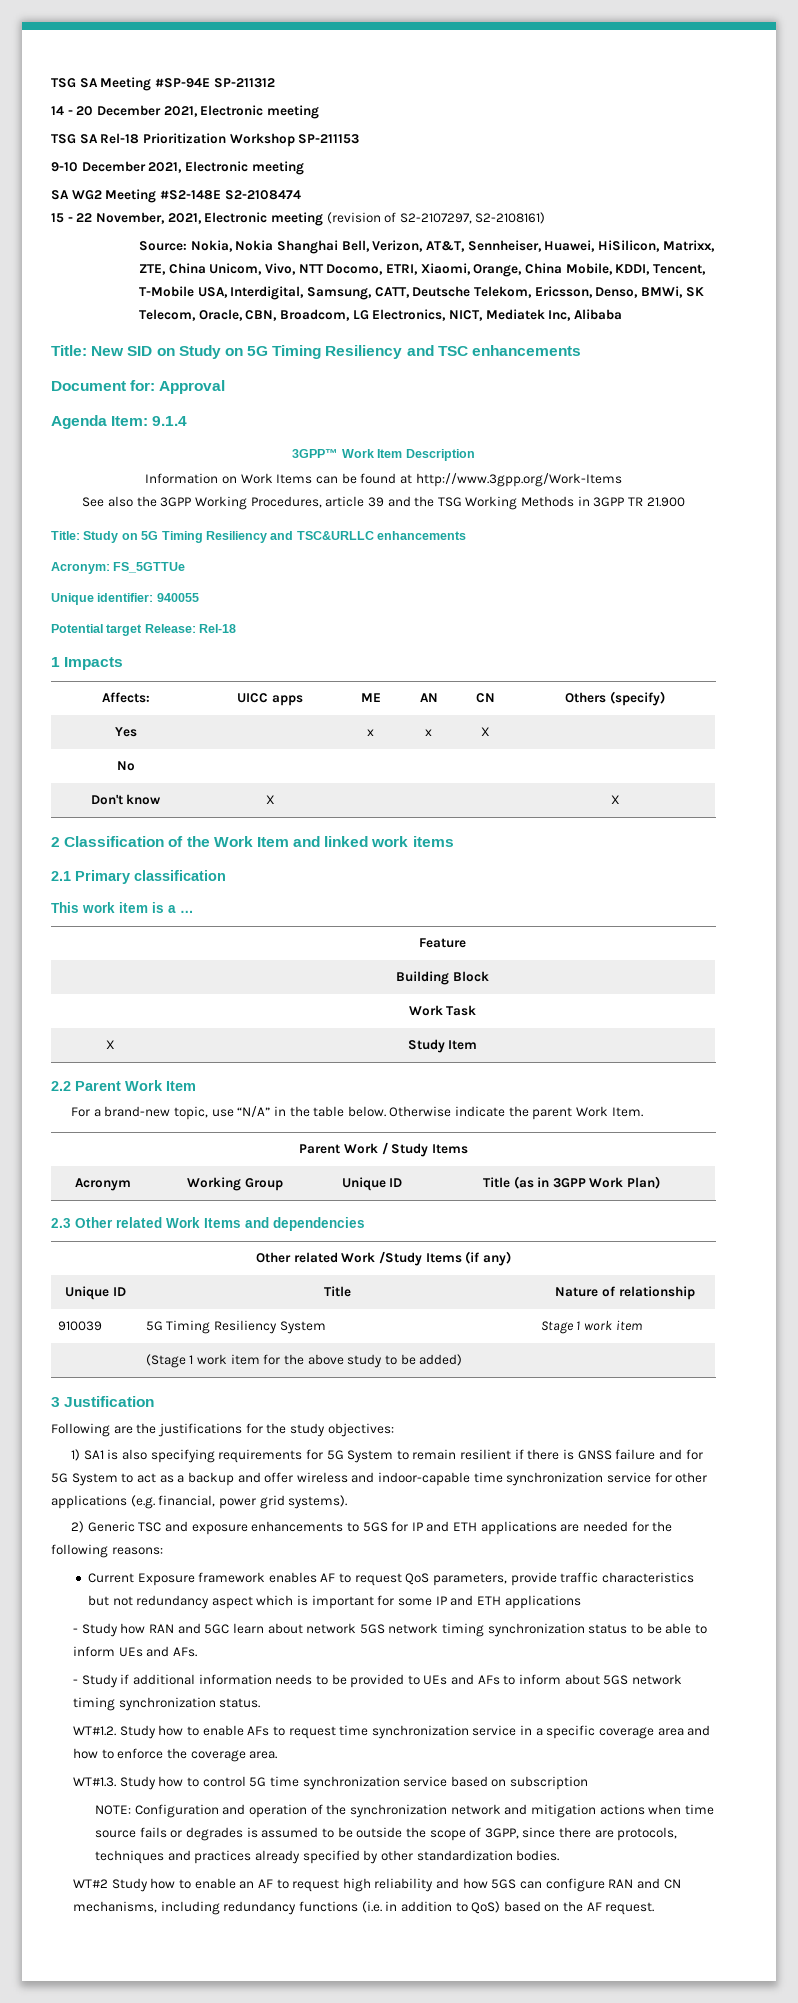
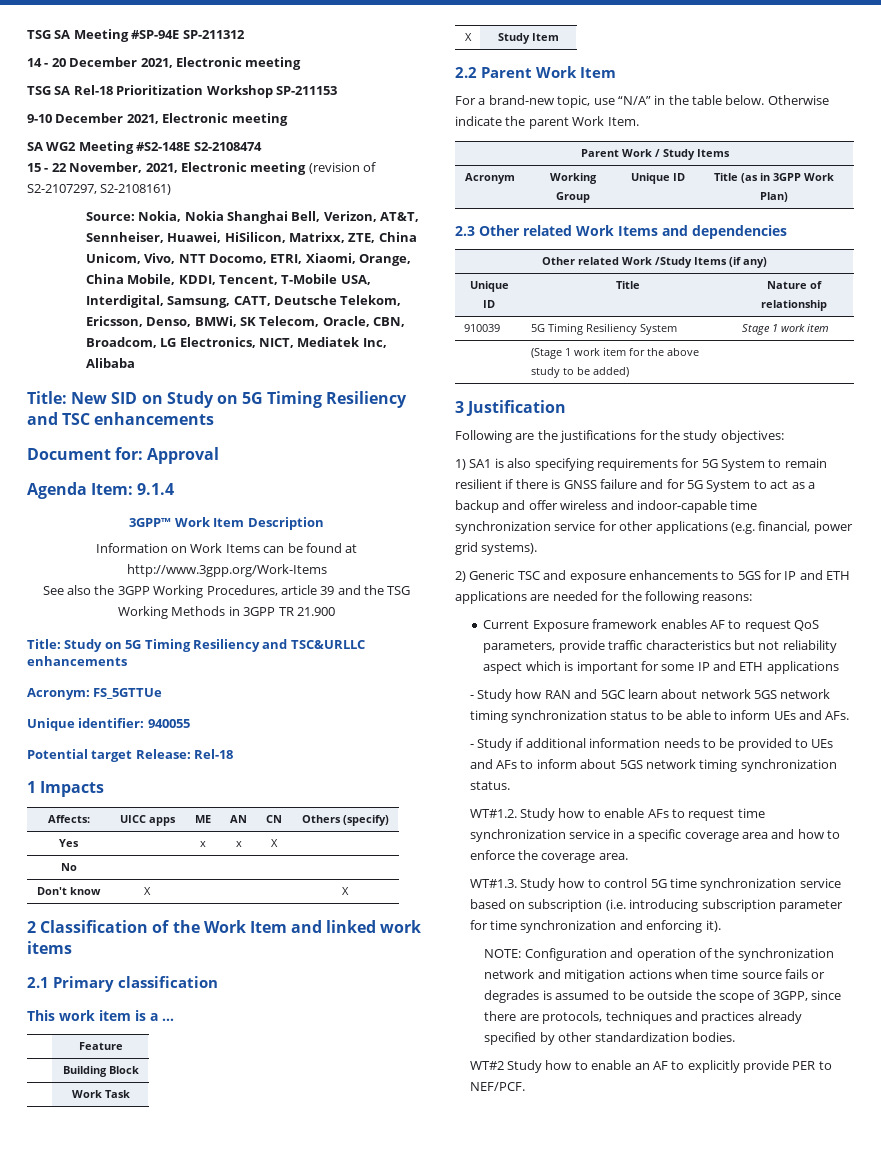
- Current Exposure framework enables AF to request QoS parameters, provide traffic characteristics but not redundancy aspect which is important for some IP and ETH applications
+ Current Exposure framework enables AF to request QoS parameters, provide traffic characteristics but not reliability aspect which is important for some IP and ETH applications
- WT#1.3. Study how to control 5G time synchronization service based on subscription
+ WT#1.3. Study how to control 5G time synchronization service based on subscription (i.e. introducing subscription parameter for time synchronization and enforcing it).
- WT#2 Study how to enable an AF to request high reliability and how 5GS can configure RAN and CN mechanisms, including redundancy functions (i.e. in addition to QoS) based on the AF request.
+ WT#2 Study how to enable an AF to explicitly provide PER to NEF/PCF.

